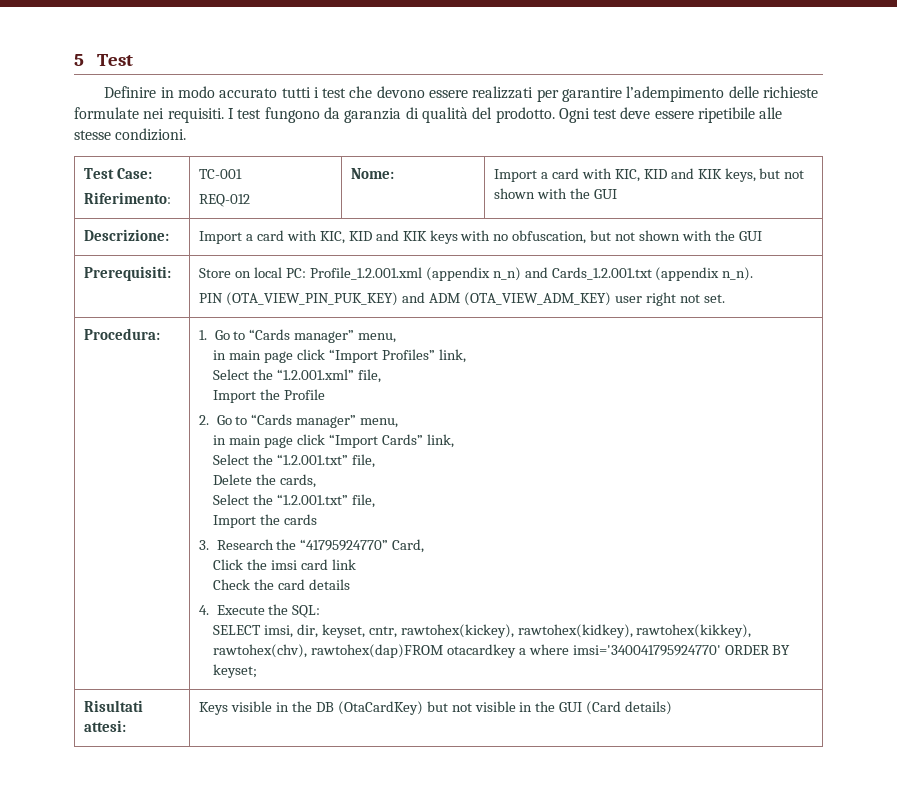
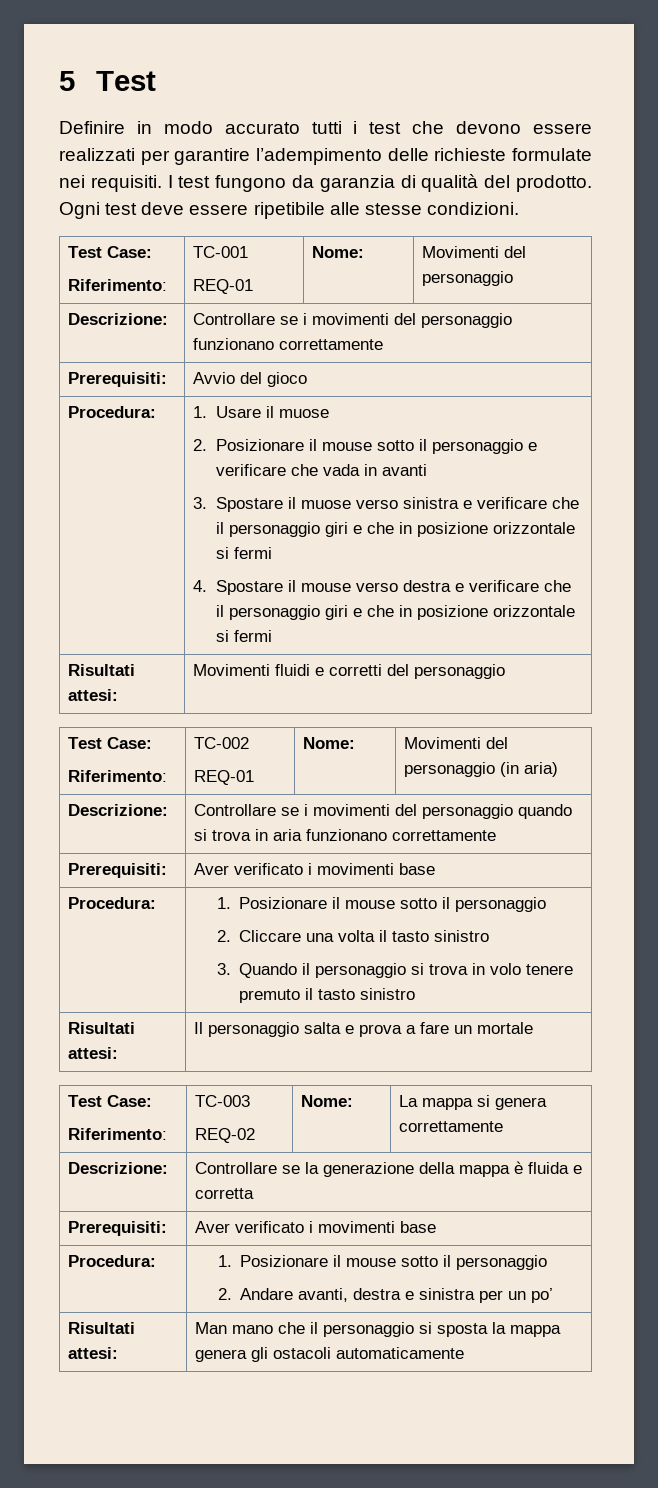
  Ogni test deve essere ripetibile alle stesse condizioni.
  Test Case:
  Riferimento: | TC-001
- REQ-012 | Nome: | Import a card with KIC, KID and KIK keys, but not shown with the GUI
- Descrizione: | Import a card with KIC, KID and KIK keys with no obfuscation, but not shown with the GUI
- Prerequisiti: | Store on local PC: Profile_1.2.001.xml (appendix n_n) and Cards_1.2.001.txt (appendix n_n).
- PIN (OTA_VIEW_PIN_PUK_KEY) and ADM (OTA_VIEW_ADM_KEY) user right not set.
- Procedura: | 1. Go to “Cards manager” menu,
- in main page click “Import Profiles” link,
- Select the “1.2.001.xml” file,
- Import the Profile
- 2. Go to “Cards manager” menu,
- in main page click “Import Cards” link,
- Select the “1.2.001.txt” file,
- Delete the cards,
- Select the “1.2.001.txt” file,
- Import the cards
- 3. Research the “41795924770” Card,
- Click the imsi card link
- Check the card details
- 4. Execute the SQL:
- SELECT imsi, dir, keyset, cntr, rawtohex(kickey), rawtohex(kidkey), rawtohex(kikkey), rawtohex(chv), rawtohex(dap)FROM otacardkey a where imsi='340041795924770' ORDER BY keyset;
- Risultati attesi: | Keys visible in the DB (OtaCardKey) but not visible in the GUI (Card details)
+ REQ-01 | Nome: | Movimenti del personaggio
+ Descrizione: | Controllare se i movimenti del personaggio funzionano correttamente
+ Prerequisiti: | Avvio del gioco
+ Procedura: | 1. Usare il muose
+ 2. Posizionare il mouse sotto il personaggio e verificare che vada in avanti
+ 3. Spostare il muose verso sinistra e verificare che il personaggio giri e che in posizione orizzontale si fermi
+ 4. Spostare il mouse verso destra e verificare che il personaggio giri e che in posizione orizzontale si fermi
+ Risultati attesi: | Movimenti fluidi e corretti del personaggio
+ Test Case:
+ Riferimento: | TC-002
+ REQ-01 | Nome: | Movimenti del personaggio (in aria)
+ Descrizione: | Controllare se i movimenti del personaggio quando si trova in aria funzionano correttamente
+ Prerequisiti: | Aver verificato i movimenti base
+ Procedura: | 1. Posizionare il mouse sotto il personaggio
+ 2. Cliccare una volta il tasto sinistro
+ 3. Quando il personaggio si trova in volo tenere premuto il tasto sinistro
+ Risultati attesi: | Il personaggio salta e prova a fare un mortale
+ Test Case:
+ Riferimento: | TC-003
+ REQ-02 | Nome: | La mappa si genera correttamente
+ Descrizione: | Controllare se la generazione della mappa è fluida e corretta
+ Prerequisiti: | Aver verificato i movimenti base
+ Procedura: | 1. Posizionare il mouse sotto il personaggio
+ 2. Andare avanti, destra e sinistra per un po’
+ Risultati attesi: | Man mano che il personaggio si sposta la mappa genera gli ostacoli automaticamente

